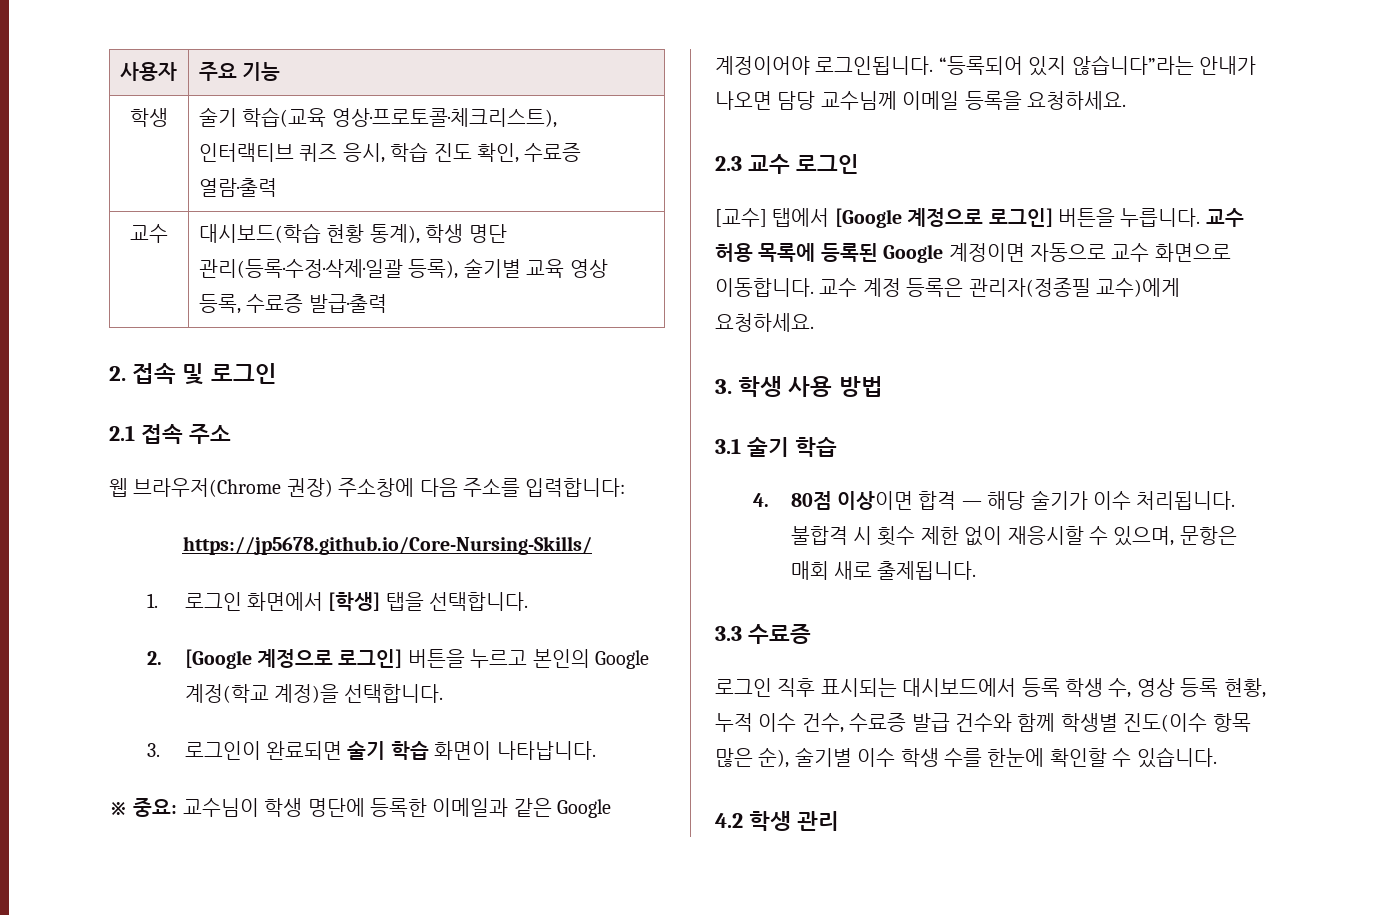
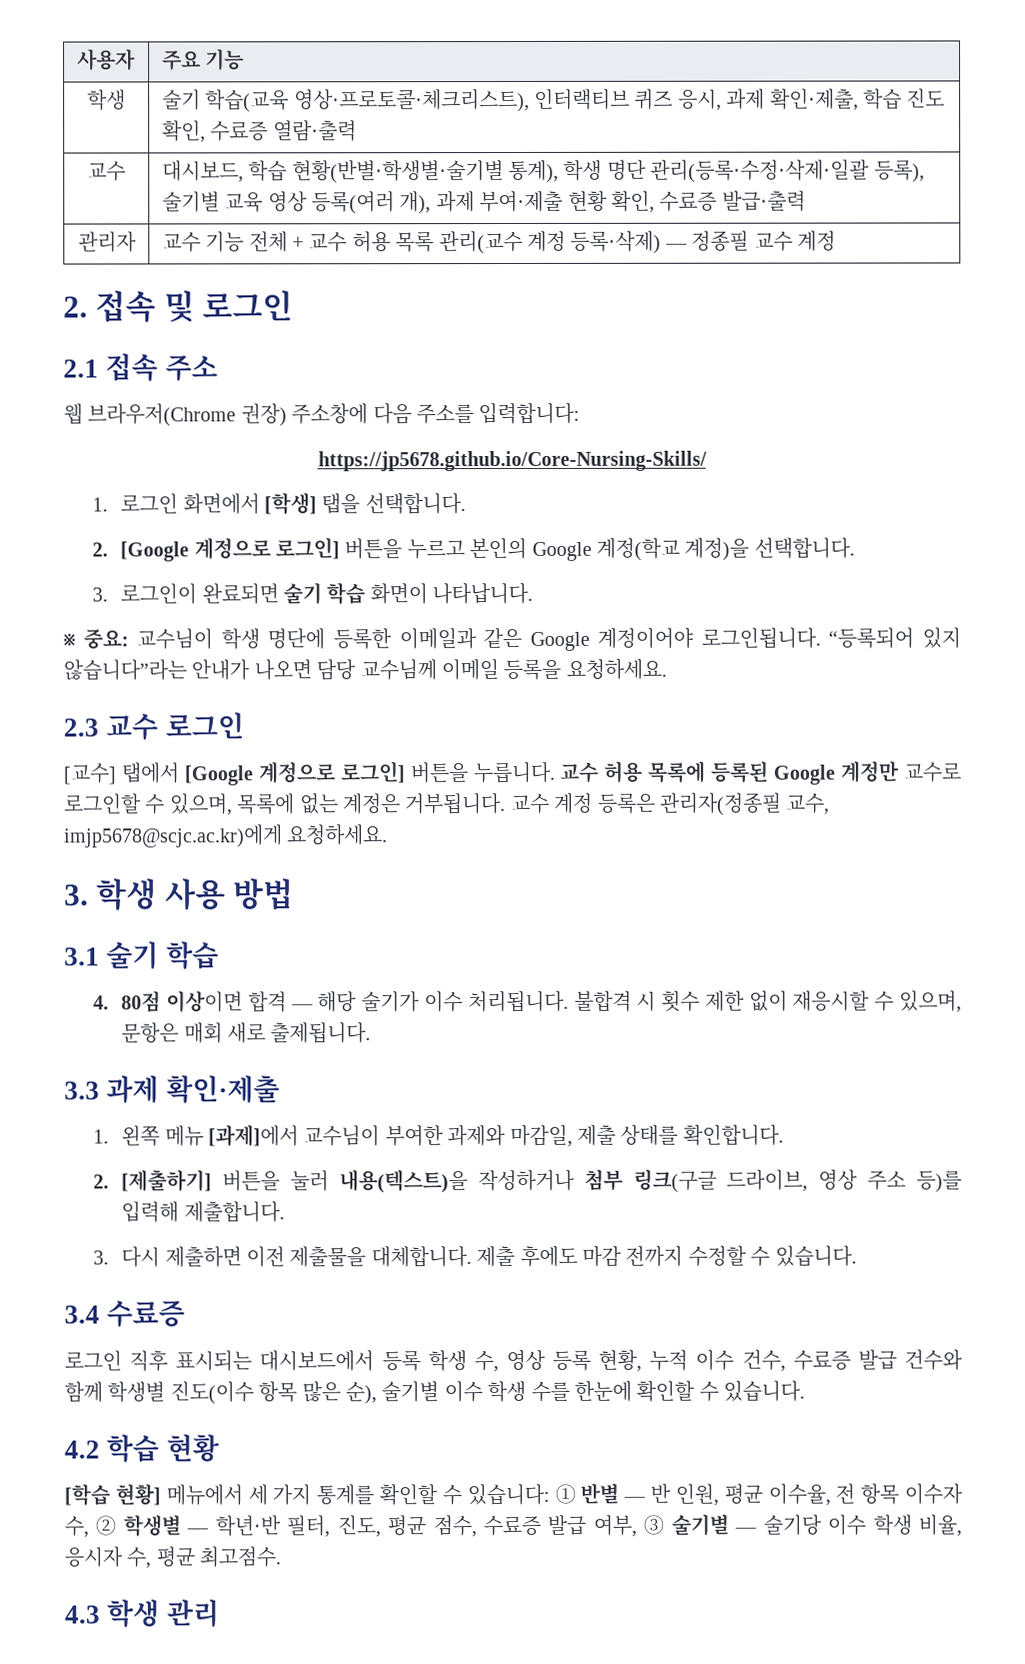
- 학생 | 술기 학습(교육 영상·프로토콜·체크리스트), 인터랙티브 퀴즈 응시, 학습 진도 확인, 수료증 열람·출력
+ 학생 | 술기 학습(교육 영상·프로토콜·체크리스트), 인터랙티브 퀴즈 응시, 과제 확인·제출, 학습 진도 확인, 수료증 열람·출력
- 교수 | 대시보드(학습 현황 통계), 학생 명단 관리(등록·수정·삭제·일괄 등록), 술기별 교육 영상 등록, 수료증 발급·출력
+ 교수 | 대시보드, 학습 현황(반별·학생별·술기별 통계), 학생 명단 관리(등록·수정·삭제·일괄 등록), 술기별 교육 영상 등록(여러 개), 과제 부여·제출 현황 확인, 수료증 발급·출력
+ 관리자 | 교수 기능 전체 + 교수 허용 목록 관리(교수 계정 등록·삭제) — 정종필 교수 계정
- 교수 허용 목록에 등록된 Google 계정이면 자동으로 교수 화면으로 이동합니다.
+ 교수 허용 목록에 등록된 Google 계정만 교수로 로그인할 수 있으며, 목록에 없는 계정은 거부됩니다.
- 교수 계정 등록은 관리자(정종필 교수)에게 요청하세요.
+ 교수 계정 등록은 관리자(정종필 교수, imjp5678@scjc.ac.kr)에게 요청하세요.
- 3.3 수료증
+ 3.3 과제 확인·제출
+ 1. 왼쪽 메뉴 [과제]에서 교수님이 부여한 과제와 마감일, 제출 상태를 확인합니다.
+ 2. [제출하기] 버튼을 눌러 내용(텍스트)을 작성하거나 첨부 링크(구글 드라이브, 영상 주소 등)를 입력해 제출합니다.
+ 3. 다시 제출하면 이전 제출물을 대체합니다. 제출 후에도 마감 전까지 수정할 수 있습니다.
+ 3.4 수료증
- 4.2 학생 관리
+ 4.2 학습 현황
+ [학습 현황] 메뉴에서 세 가지 통계를 확인할 수 있습니다: ① 반별 — 반 인원, 평균 이수율, 전 항목 이수자 수, ② 학생별 — 학년·반 필터, 진도, 평균 점수, 수료증 발급 여부, ③ 술기별 — 술기당 이수 학생 비율, 응시자 수, 평균 최고점수.
+ 4.3 학생 관리

